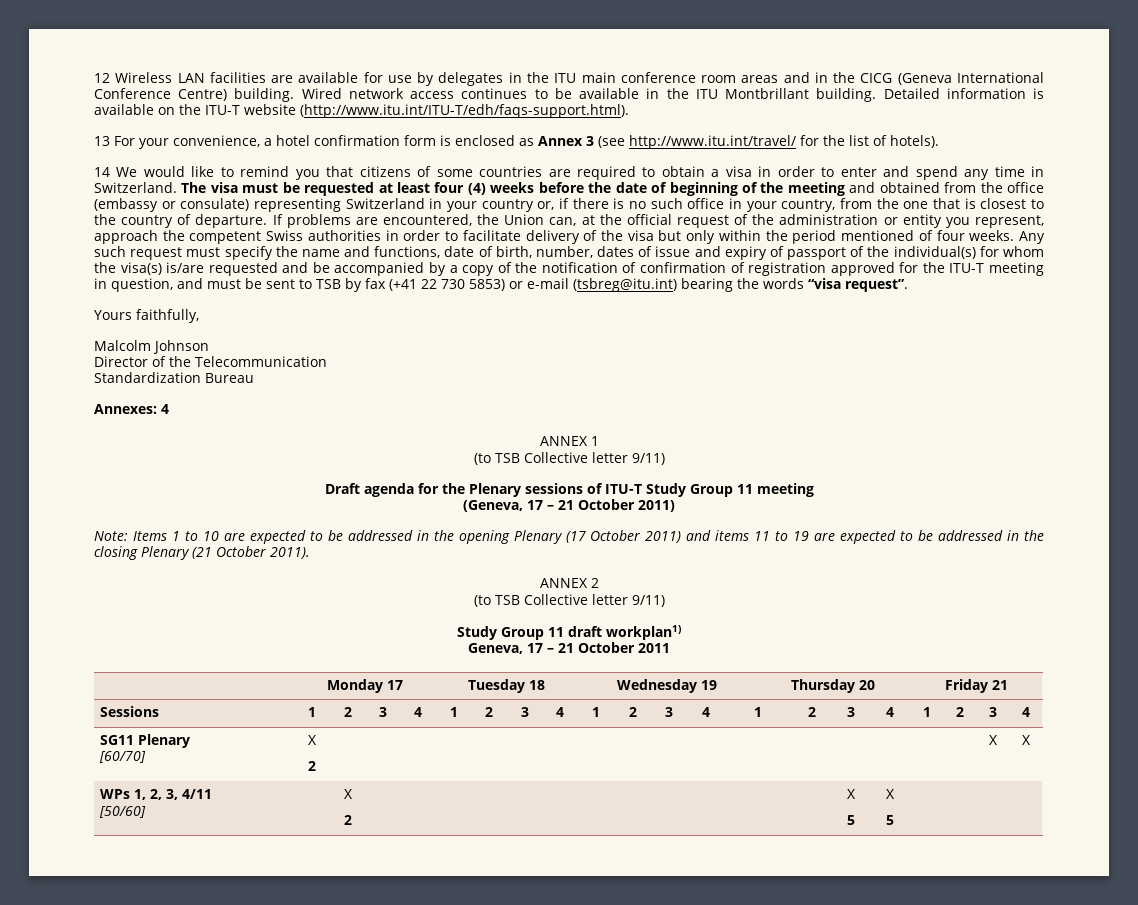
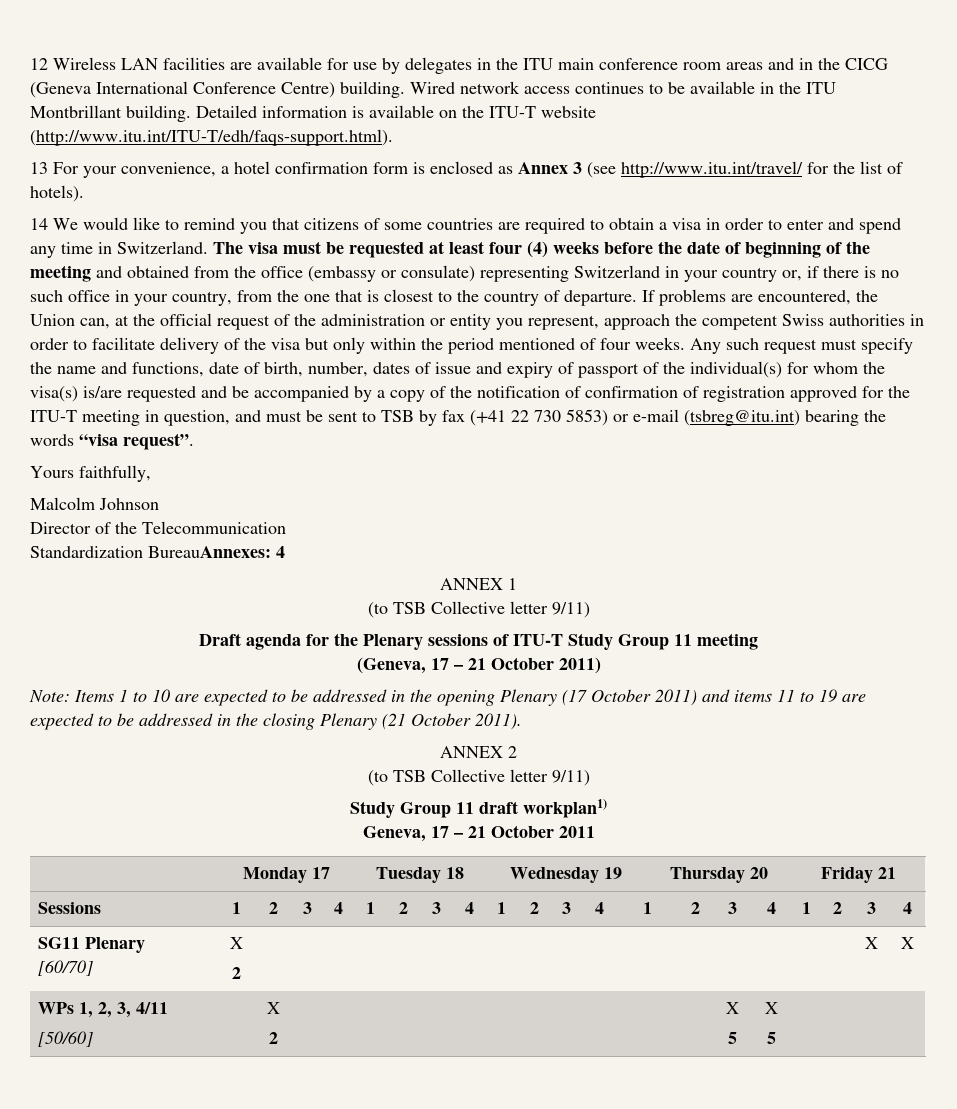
- Standardization Bureau
- Annexes: 4
+ Standardization BureauAnnexes: 4

